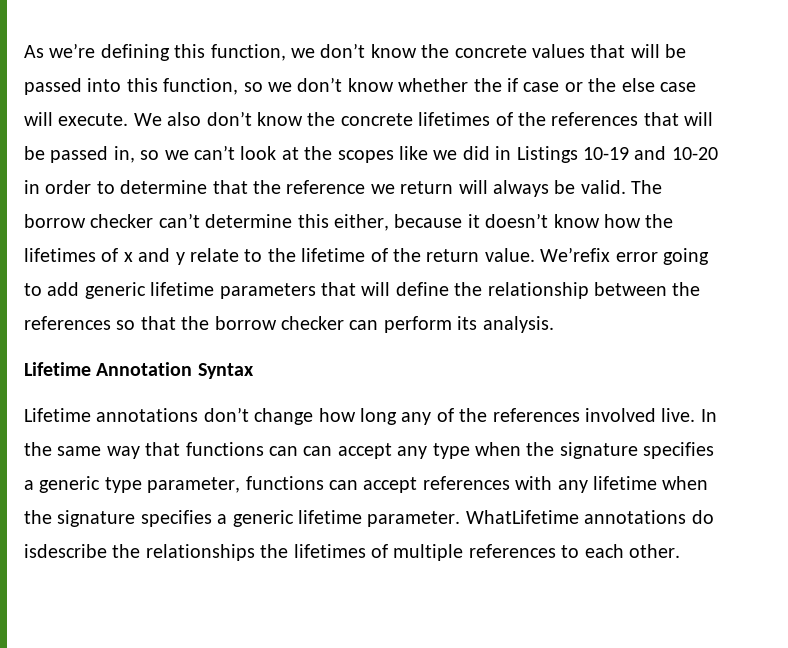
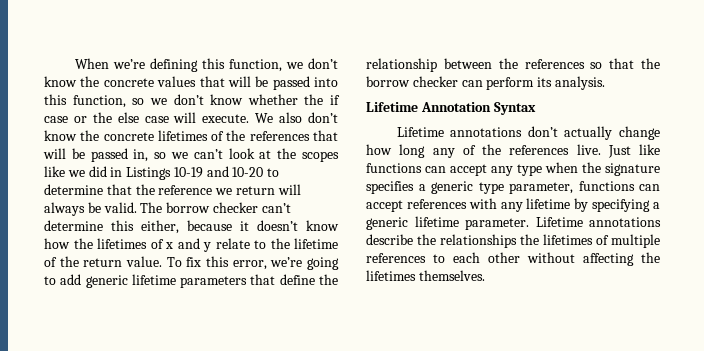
- As we’re defining this function, we don’t know the concrete values that will be passed into this function, so we don’t know whether the if case or the else case will execute.
+ When we’re defining this function, we don’t know the concrete values that will be passed into this function, so we don’t know whether the if case or the else case will execute.
- We also don’t know the concrete lifetimes of the references that will be passed in, so we can’t look at the scopes like we did in Listings 10-19 and 10-20 in order to determine that the reference we return will always be valid.
+ We also don’t know the concrete lifetimes of the references that will be passed in, so we can’t look at the scopes like we did in Listings 10-19 and 10-20 to determine that the reference we return will always be valid.
- We’refix error going to add generic lifetime parameters that will define the relationship between the references so that the borrow checker can perform its analysis.
+ To fix this error, we’re going to add generic lifetime parameters that define the relationship between the references so that the borrow checker can perform its analysis.
- Lifetime annotations don’t change how long any of the references involved live. In the same way that functions can can accept any type when the signature specifies a generic type parameter, functions can accept references with any lifetime when the signature specifies a generic lifetime parameter. WhatLifetime annotations do isdescribe the relationships the lifetimes of multiple references to each other.
+ Lifetime annotations don’t actually change how long any of the references live. Just like functions can accept any type when the signature specifies a generic type parameter, functions can accept references with any lifetime by specifying a generic lifetime parameter. Lifetime annotations describe the relationships the lifetimes of multiple references to each other without affecting the lifetimes themselves.

